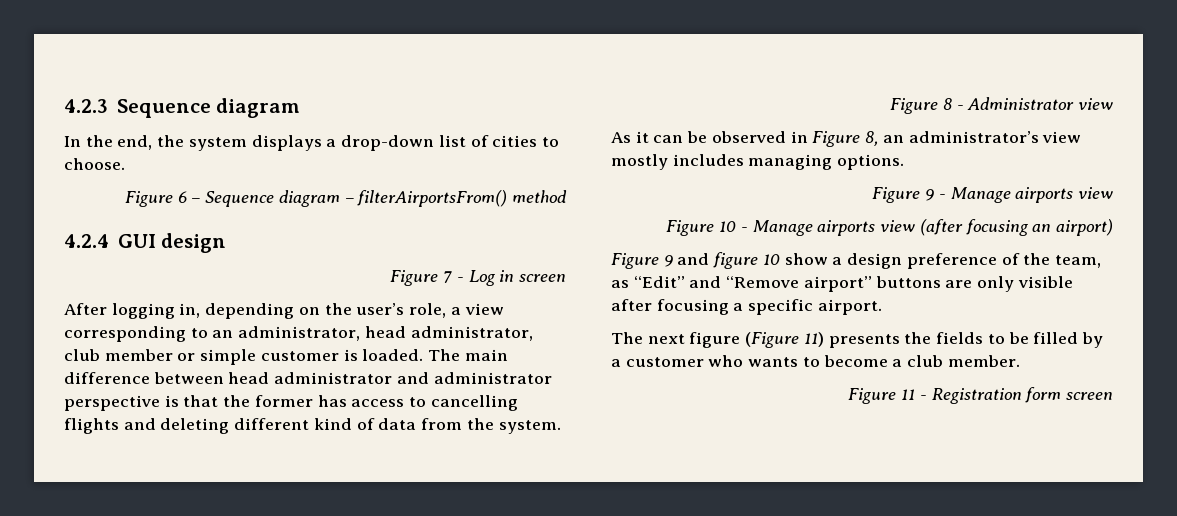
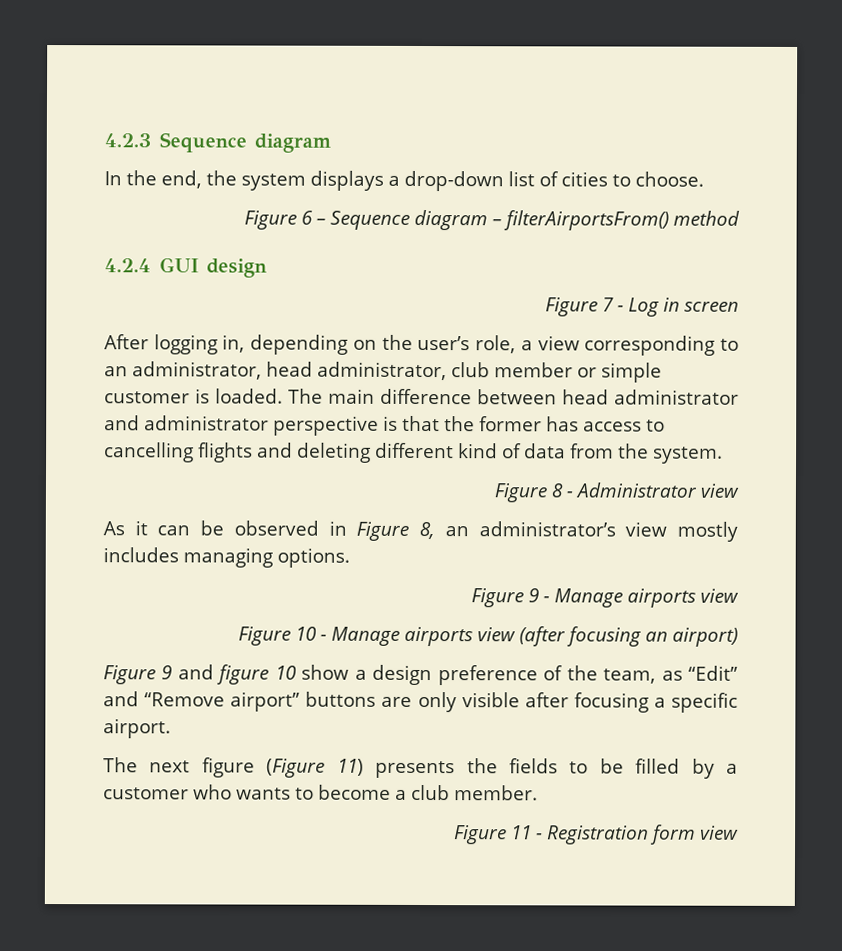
- Figure 11 - Registration form screen
+ Figure 11 - Registration form view

